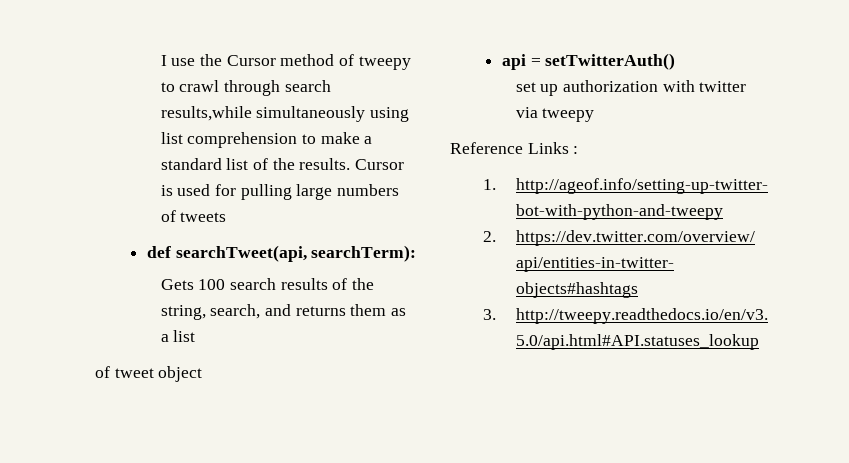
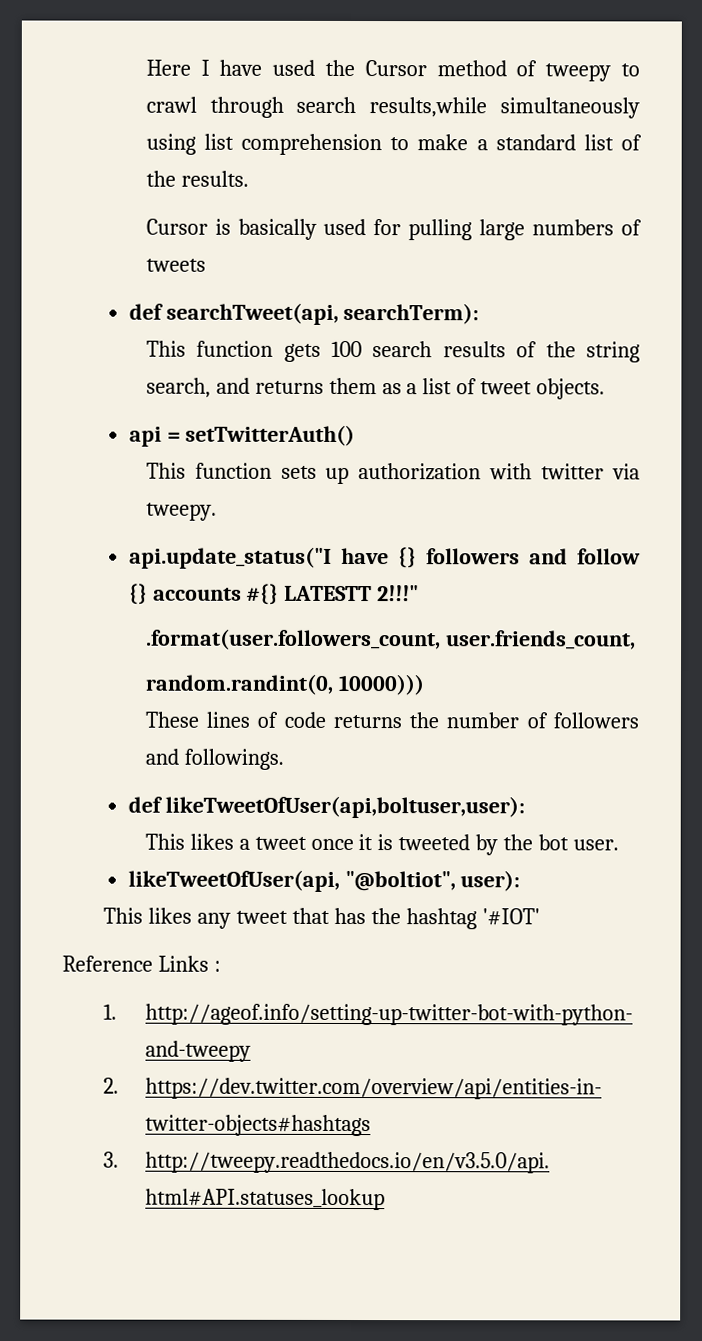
- I use the Cursor method of tweepy to crawl through search results,while simultaneously using list comprehension to make a standard list of the results. Cursor is used for pulling large numbers of tweets
+ Here I have used the Cursor method of tweepy to crawl through search results,while simultaneously using list comprehension to make a standard list of the results.
+ Cursor is basically used for pulling large numbers of tweets
- Gets 100 search results of the string, search, and returns them as a list
- of tweet object
+ This function gets 100 search results of the string search, and returns them as a list of tweet objects.
- set up authorization with twitter via tweepy
+ This function sets up authorization with twitter via tweepy.
+ api.update_status("I have {} followers and follow {} accounts #{} LATESTT 2!!!"
+ .format(user.followers_count, user.friends_count,
+ random.randint(0, 10000)))
+ These lines of code returns the number of followers and followings.
+ def likeTweetOfUser(api,boltuser,user):
+ This likes a tweet once it is tweeted by the bot user.
+ likeTweetOfUser(api, "@boltiot", user):
+ This likes any tweet that has the hashtag '#IOT'

